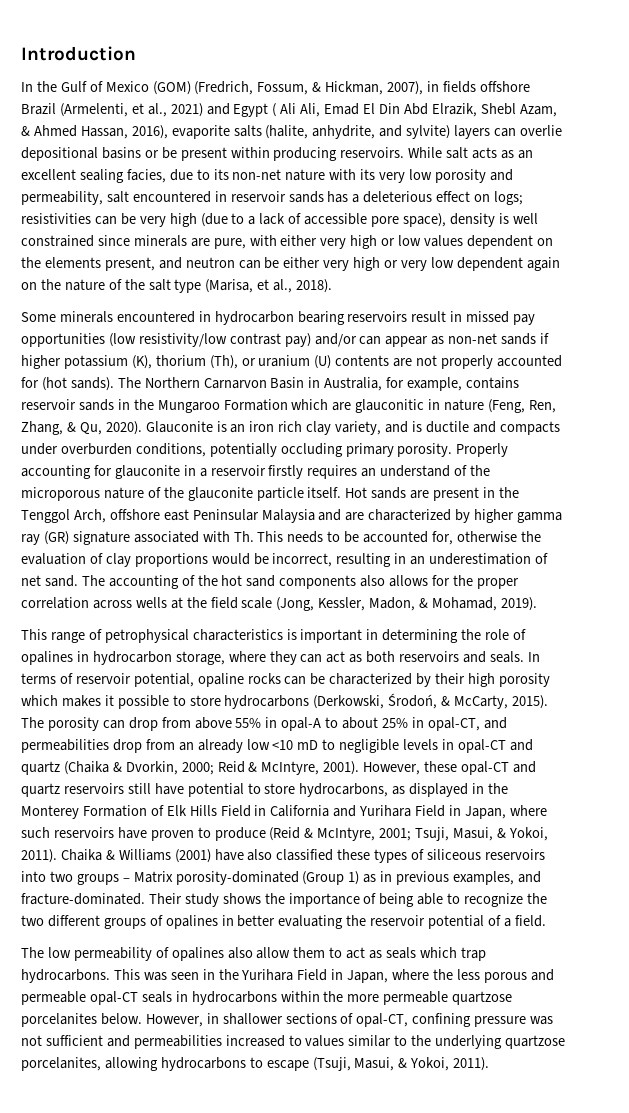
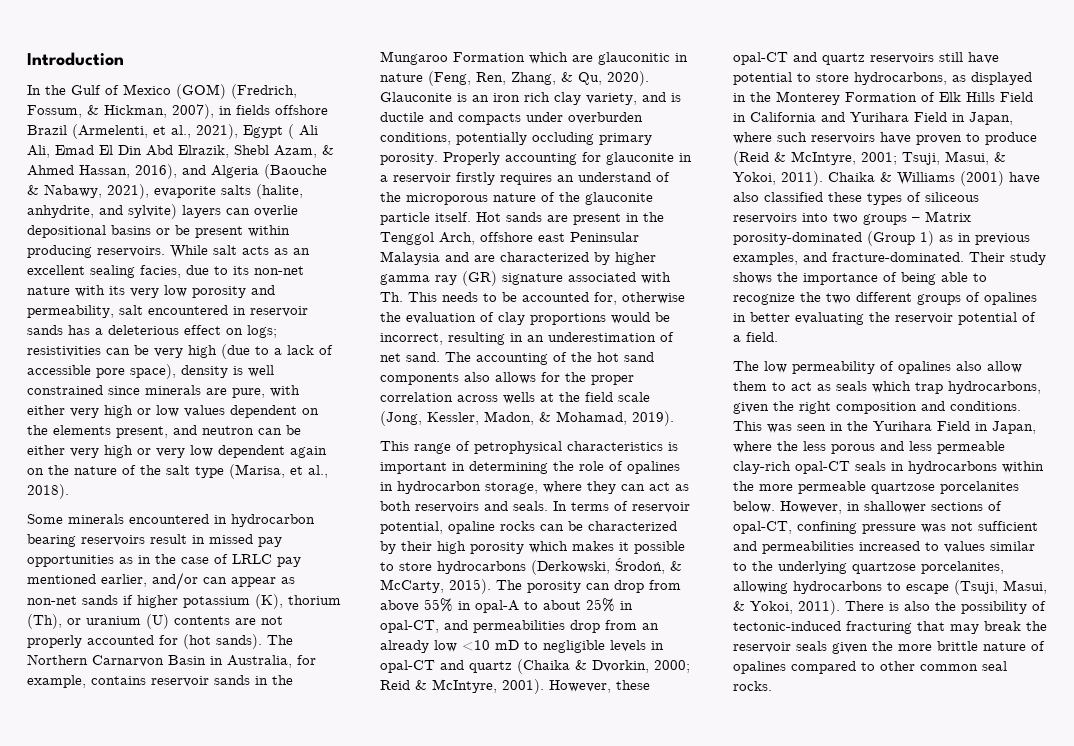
- In the Gulf of Mexico (GOM) (Fredrich, Fossum, & Hickman, 2007), in fields offshore Brazil (Armelenti, et al., 2021) and Egypt ( Ali Ali, Emad El Din Abd Elrazik, Shebl Azam, & Ahmed Hassan, 2016), evaporite salts (halite, anhydrite, and sylvite) layers can overlie depositional basins or be present within producing reservoirs.
+ In the Gulf of Mexico (GOM) (Fredrich, Fossum, & Hickman, 2007), in fields offshore Brazil (Armelenti, et al., 2021), Egypt ( Ali Ali, Emad El Din Abd Elrazik, Shebl Azam, & Ahmed Hassan, 2016), and Algeria (Baouche & Nabawy, 2021), evaporite salts (halite, anhydrite, and sylvite) layers can overlie depositional basins or be present within producing reservoirs.
- Some minerals encountered in hydrocarbon bearing reservoirs result in missed pay opportunities (low resistivity/low contrast pay) and/or can appear as non-net sands if higher potassium (K), thorium (Th), or uranium (U) contents are not properly accounted for (hot sands).
+ Some minerals encountered in hydrocarbon bearing reservoirs result in missed pay opportunities as in the case of LRLC pay mentioned earlier, and/or can appear as non-net sands if higher potassium (K), thorium (Th), or uranium (U) contents are not properly accounted for (hot sands).
- The low permeability of opalines also allow them to act as seals which trap hydrocarbons.
+ The low permeability of opalines also allow them to act as seals which trap hydrocarbons, given the right composition and conditions.
- This was seen in the Yurihara Field in Japan, where the less porous and permeable opal-CT seals in hydrocarbons within the more permeable quartzose porcelanites below.
+ This was seen in the Yurihara Field in Japan, where the less porous and less permeable clay-rich opal-CT seals in hydrocarbons within the more permeable quartzose porcelanites below.
+ There is also the possibility of tectonic-induced fracturing that may break the reservoir seals given the more brittle nature of opalines compared to other common seal rocks.

